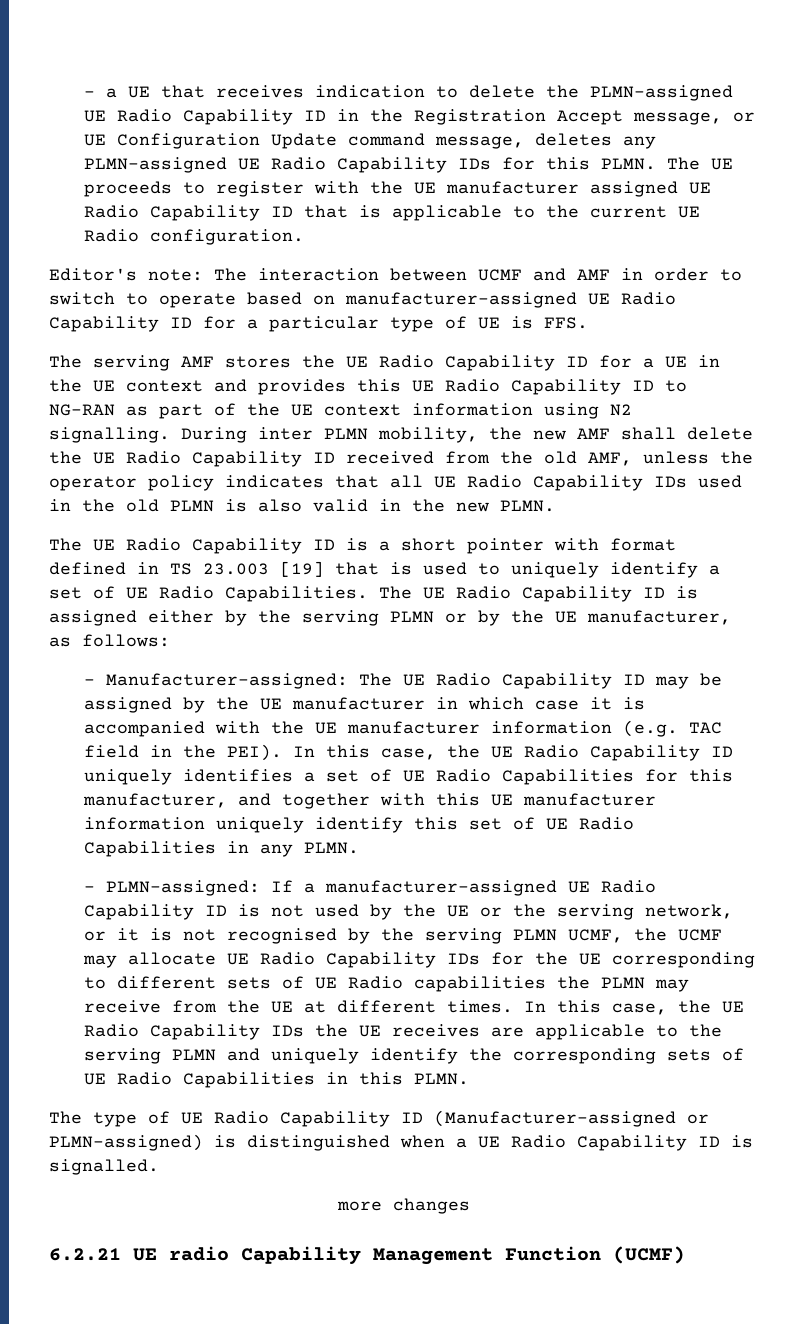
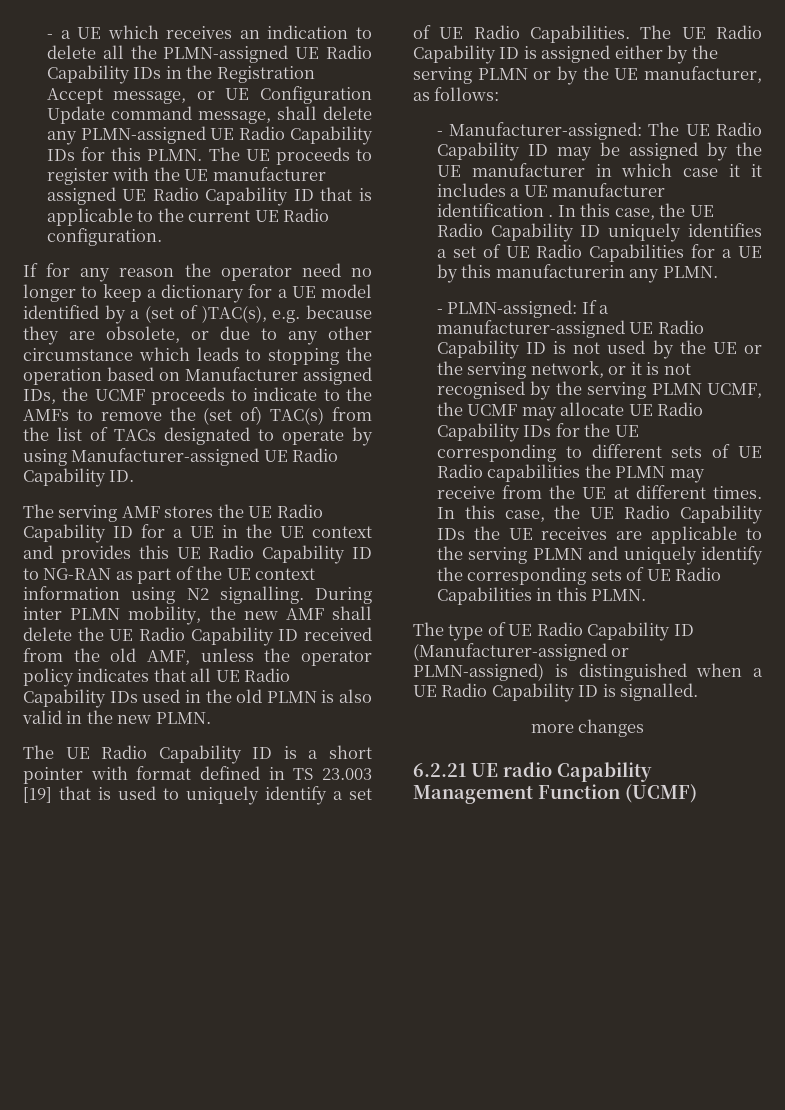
- - a UE that receives indication to delete the PLMN-assigned UE Radio Capability ID in the Registration Accept message, or UE Configuration Update command message, deletes any PLMN-assigned UE Radio Capability IDs for this PLMN.
+ - a UE which receives an indication to delete all the PLMN-assigned UE Radio Capability IDs in the Registration Accept message, or UE Configuration Update command message, shall delete any PLMN-assigned UE Radio Capability IDs for this PLMN.
- Editor's note: The interaction between UCMF and AMF in order to switch to operate based on manufacturer-assigned UE Radio Capability ID for a particular type of UE is FFS.
+ If for any reason the operator need no longer to keep a dictionary for a UE model identified by a (set of )TAC(s), e.g. because they are obsolete, or due to any other circumstance which leads to stopping the operation based on Manufacturer assigned IDs, the UCMF proceeds to indicate to the AMFs to remove the (set of) TAC(s) from the list of TACs designated to operate by using Manufacturer-assigned UE Radio Capability ID.
- - Manufacturer-assigned: The UE Radio Capability ID may be assigned by the UE manufacturer in which case it is accompanied with the UE manufacturer information (e.g. TAC field in the PEI).
+ - Manufacturer-assigned: The UE Radio Capability ID may be assigned by the UE manufacturer in which case it it includes a UE manufacturer identification .
- In this case, the UE Radio Capability ID uniquely identifies a set of UE Radio Capabilities for this manufacturer, and together with this UE manufacturer information uniquely identify this set of UE Radio Capabilities in any PLMN.
+ In this case, the UE Radio Capability ID uniquely identifies a set of UE Radio Capabilities for a UE by this manufacturerin any PLMN.

